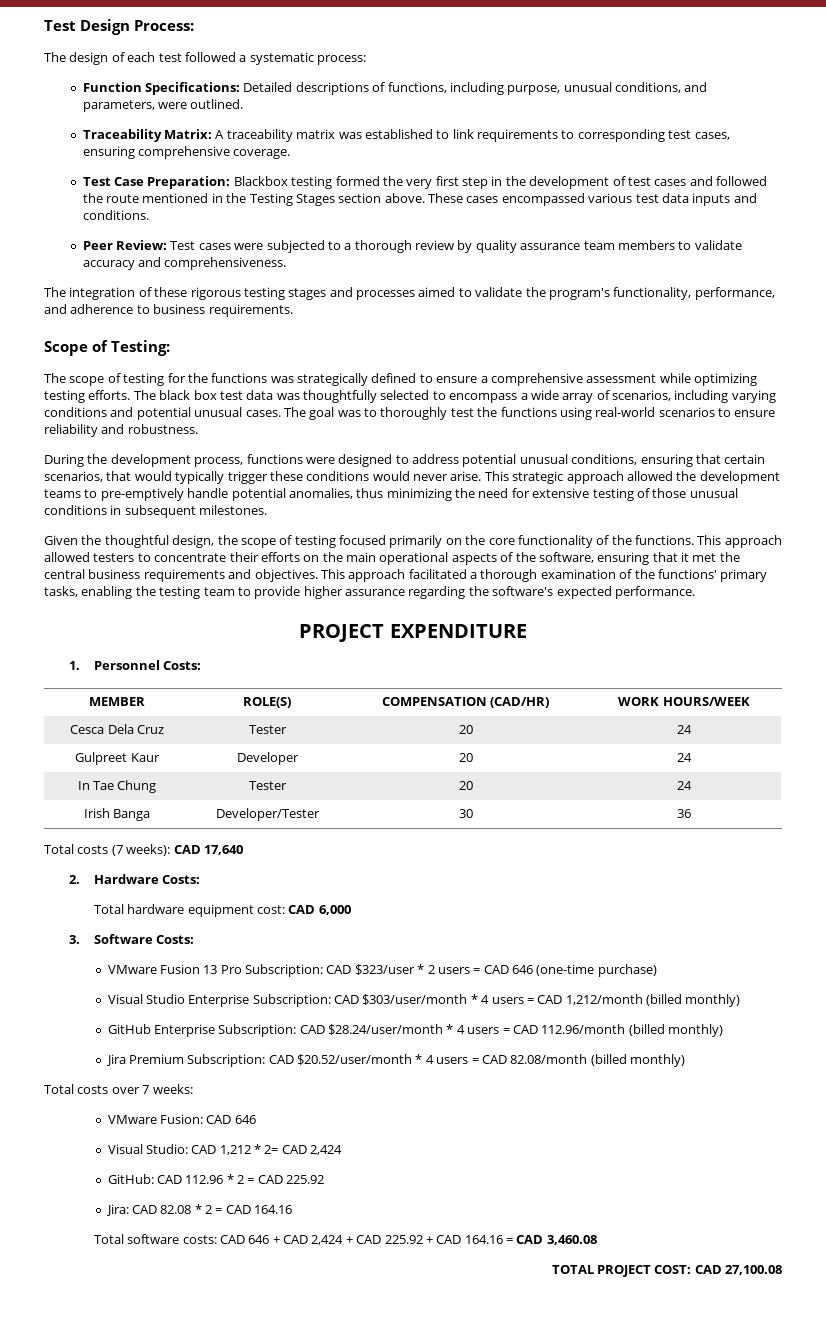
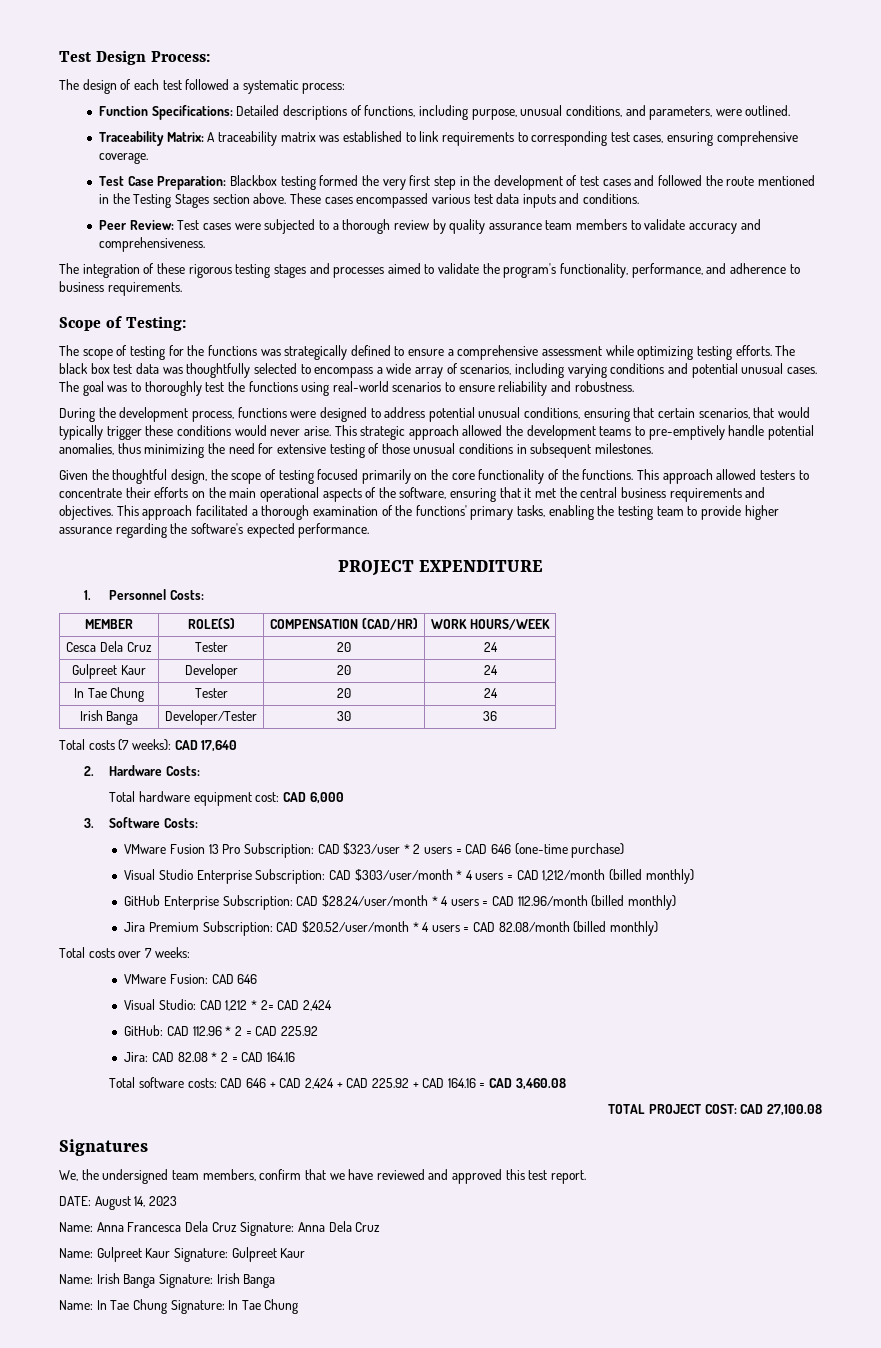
+ Signatures
+ We, the undersigned team members, confirm that we have reviewed and approved this test report.
+ DATE: August 14, 2023
+ Name: Anna Francesca Dela Cruz Signature: Anna Dela Cruz
+ Name: Gulpreet Kaur Signature: Gulpreet Kaur
+ Name: Irish Banga Signature: Irish Banga
+ Name: In Tae Chung Signature: In Tae Chung

